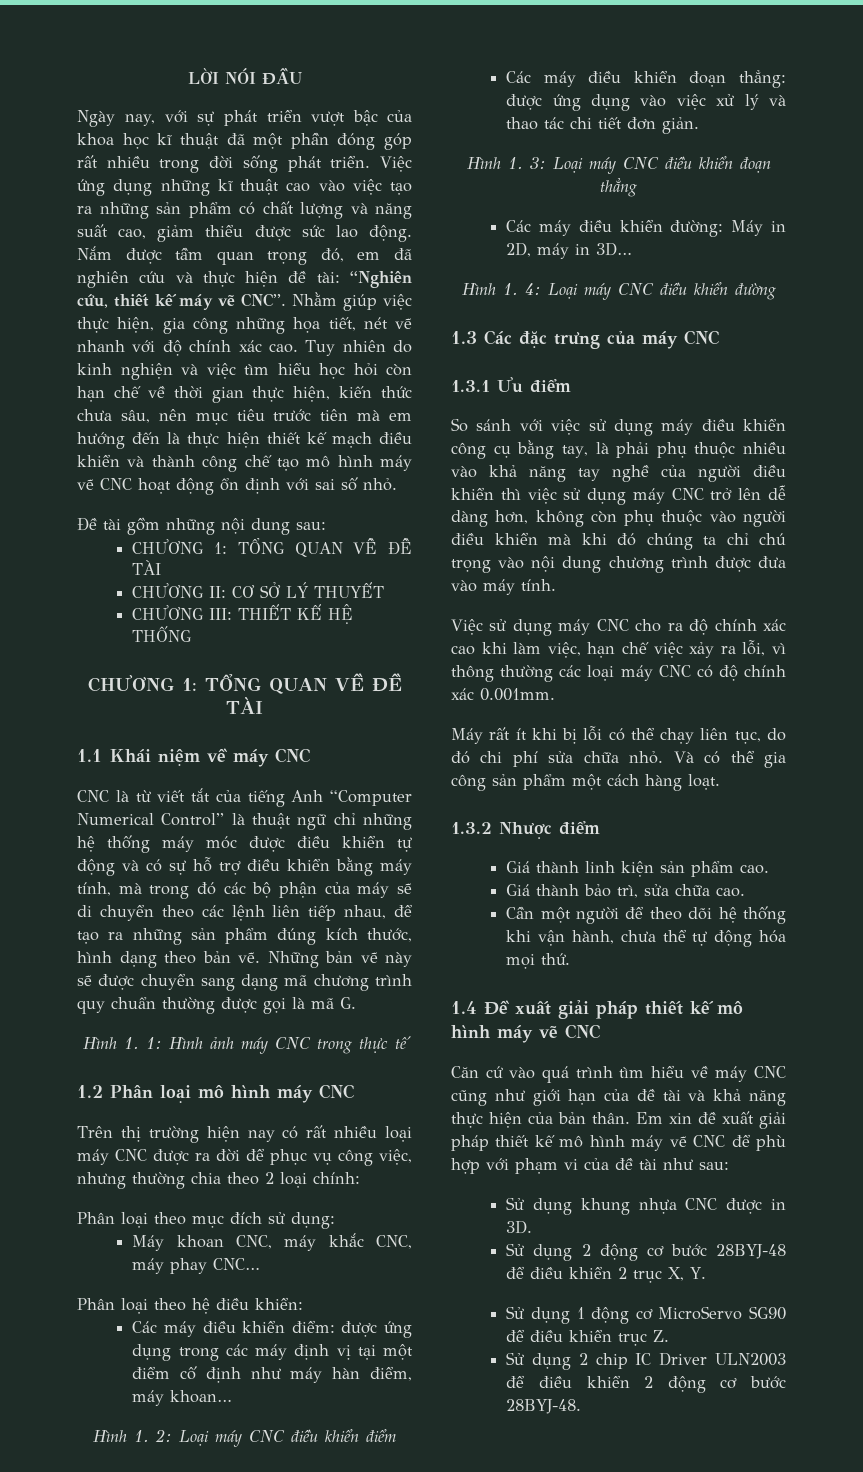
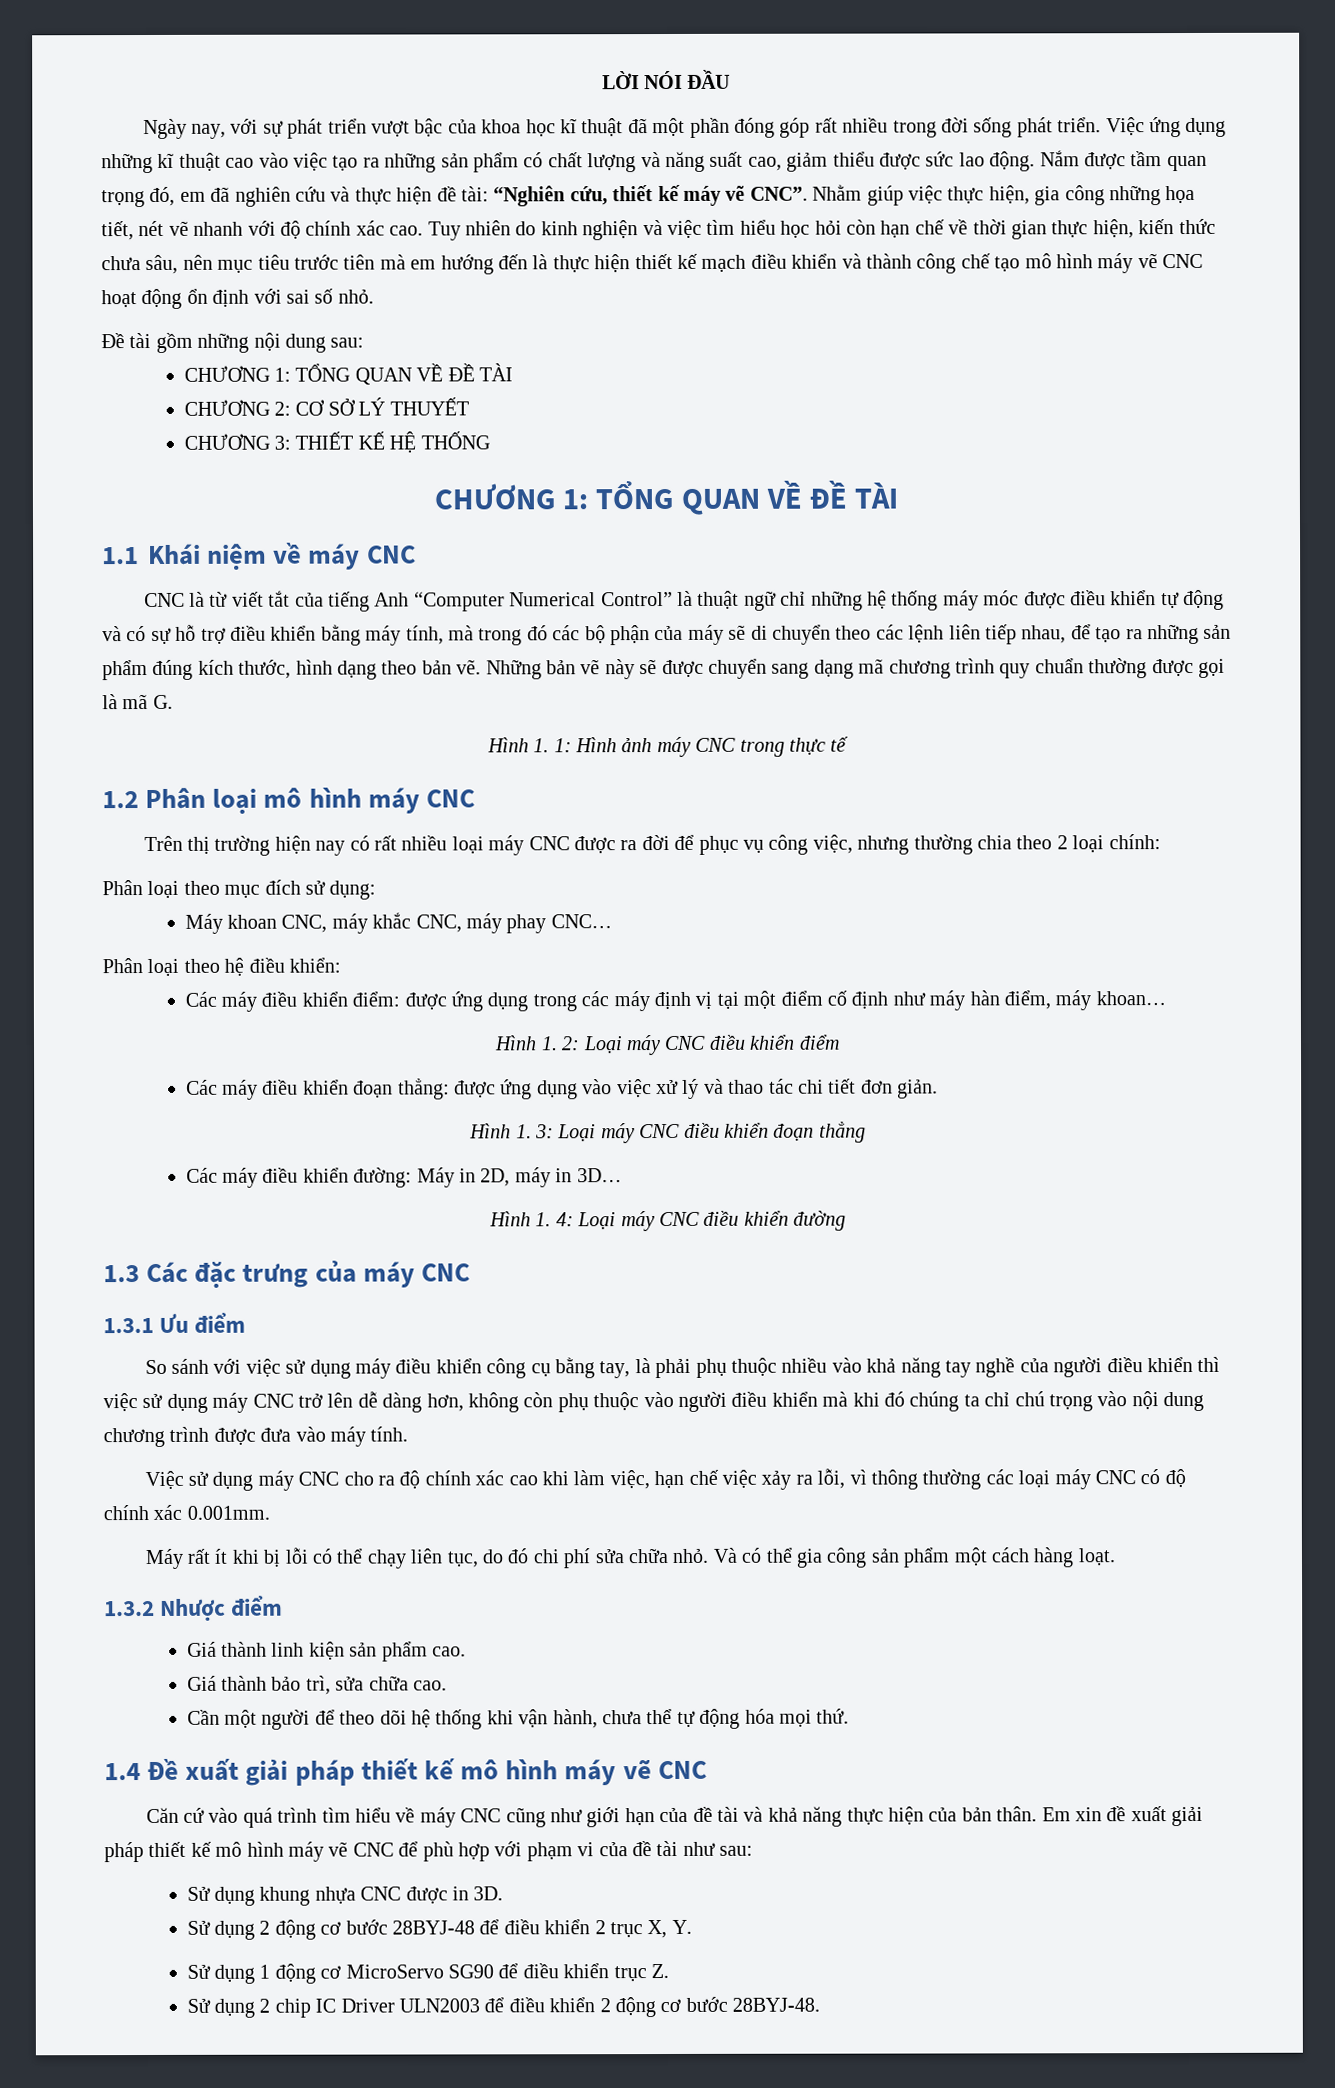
- CHƯƠNG II: CƠ SỞ LÝ THUYẾT
+ CHƯƠNG 2: CƠ SỞ LÝ THUYẾT
- CHƯƠNG III: THIẾT KẾ HỆ THỐNG
+ CHƯƠNG 3: THIẾT KẾ HỆ THỐNG

